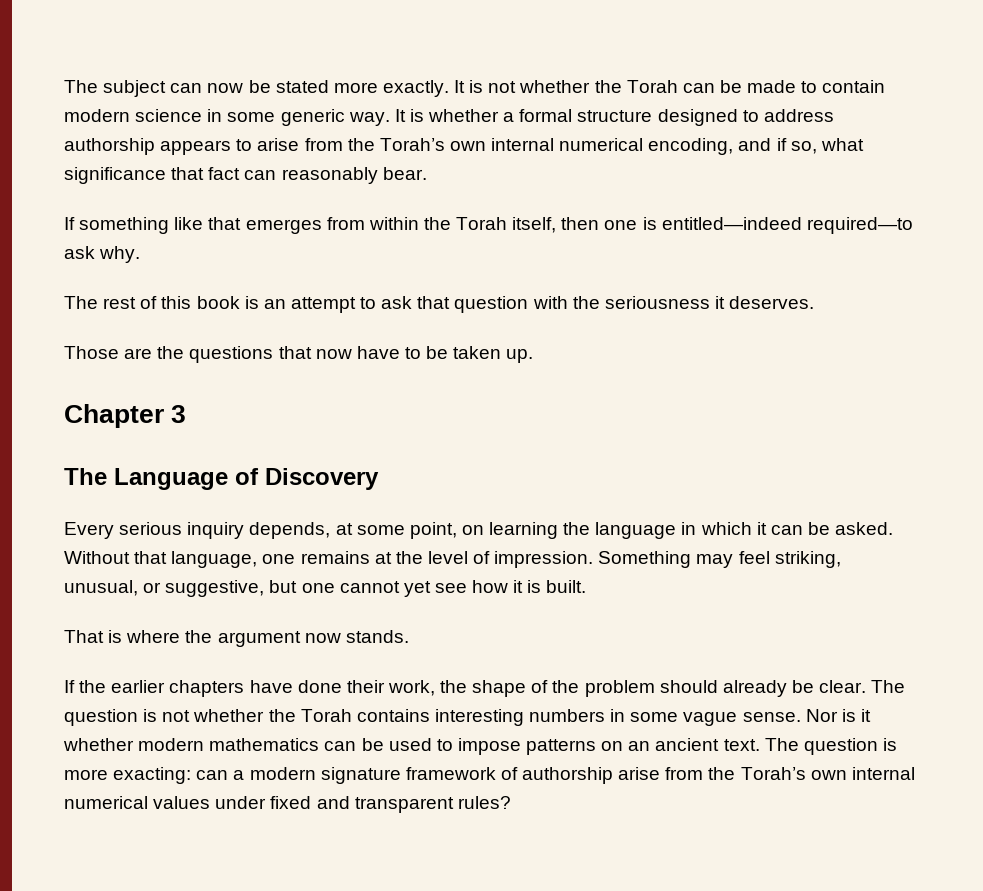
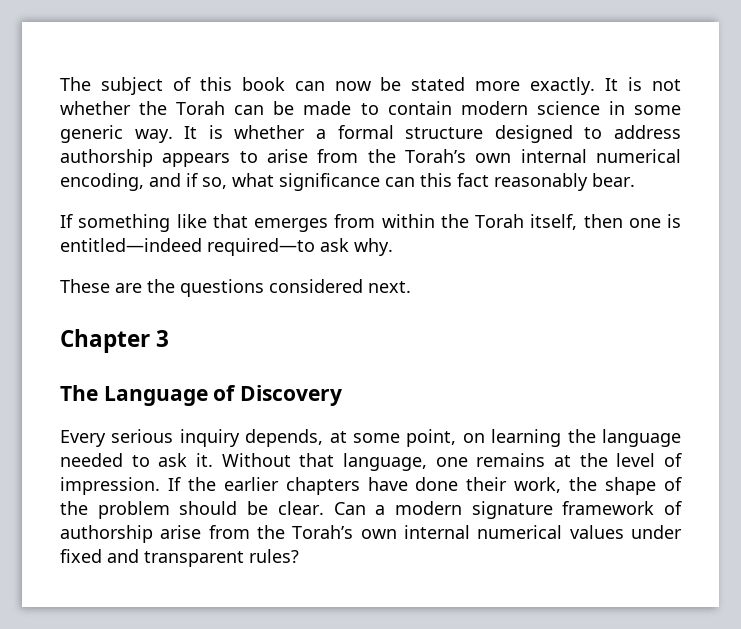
- The subject can now be stated more exactly.
+ The subject of this book can now be stated more exactly.
- It is whether a formal structure designed to address authorship appears to arise from the Torah’s own internal numerical encoding, and if so, what significance that fact can reasonably bear.
+ It is whether a formal structure designed to address authorship appears to arise from the Torah’s own internal numerical encoding, and if so, what significance can this fact reasonably bear.
- The rest of this book is an attempt to ask that question with the seriousness it deserves.
- Those are the questions that now have to be taken up.
+ These are the questions considered next.
- Every serious inquiry depends, at some point, on learning the language in which it can be asked.
+ Every serious inquiry depends, at some point, on learning the language needed to ask it.
- Without that language, one remains at the level of impression. Something may feel striking, unusual, or suggestive, but one cannot yet see how it is built.
- That is where the argument now stands.
- If the earlier chapters have done their work, the shape of the problem should already be clear.
+ Without that language, one remains at the level of impression. If the earlier chapters have done their work, the shape of the problem should be clear.
- The question is not whether the Torah contains interesting numbers in some vague sense. Nor is it whether modern mathematics can be used to impose patterns on an ancient text. The question is more exacting: can a modern signature framework of authorship arise from the Torah’s own internal numerical values under fixed and transparent rules?
+ Can a modern signature framework of authorship arise from the Torah’s own internal numerical values under fixed and transparent rules?

